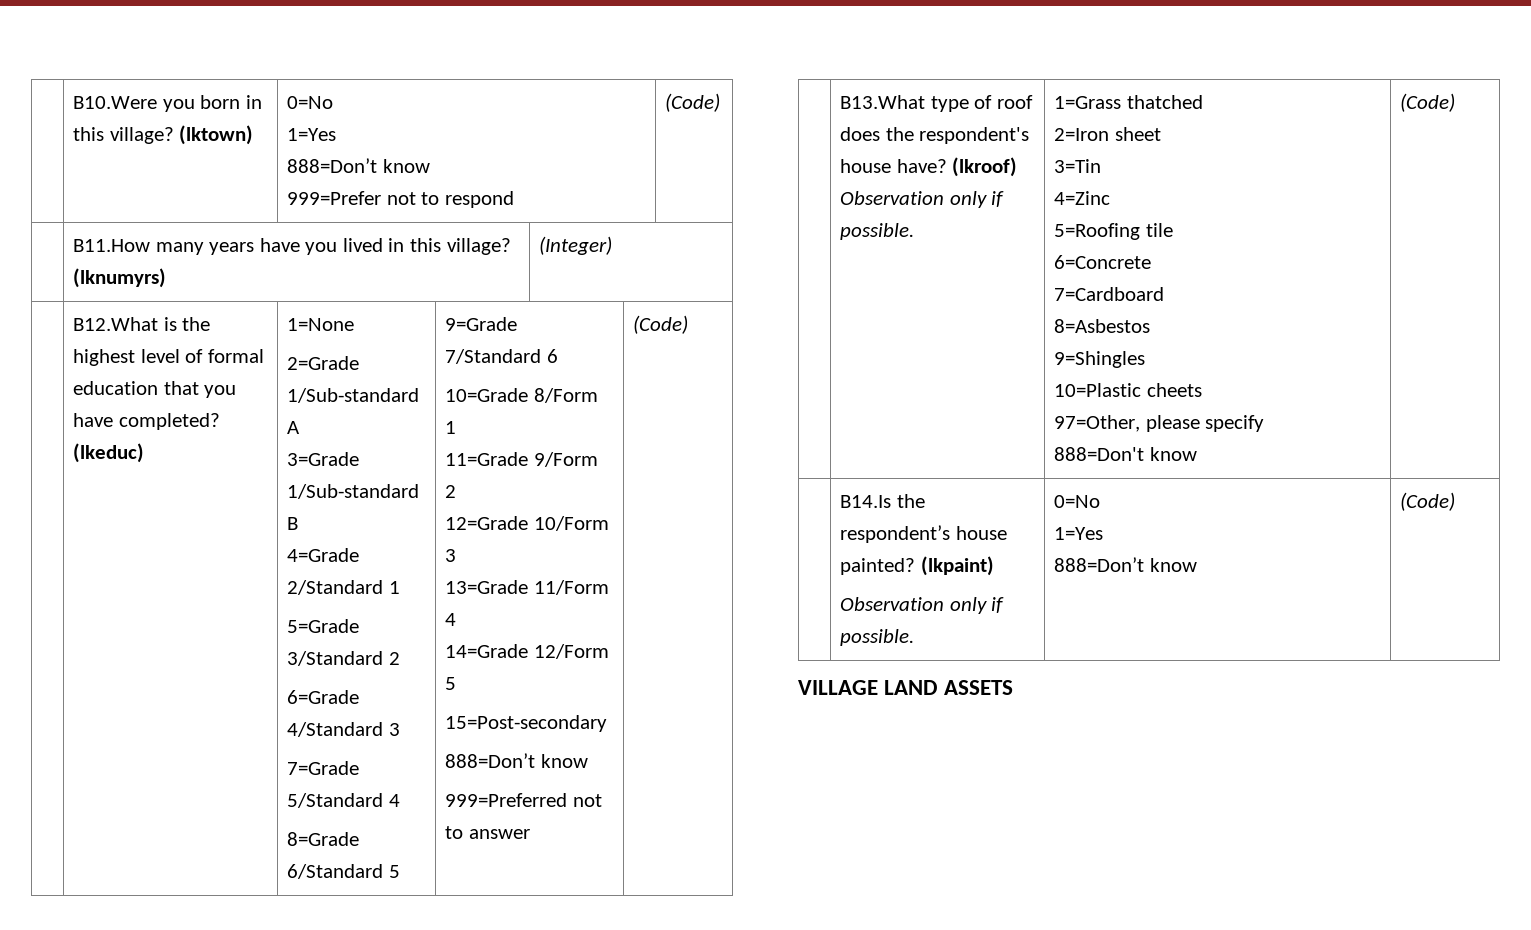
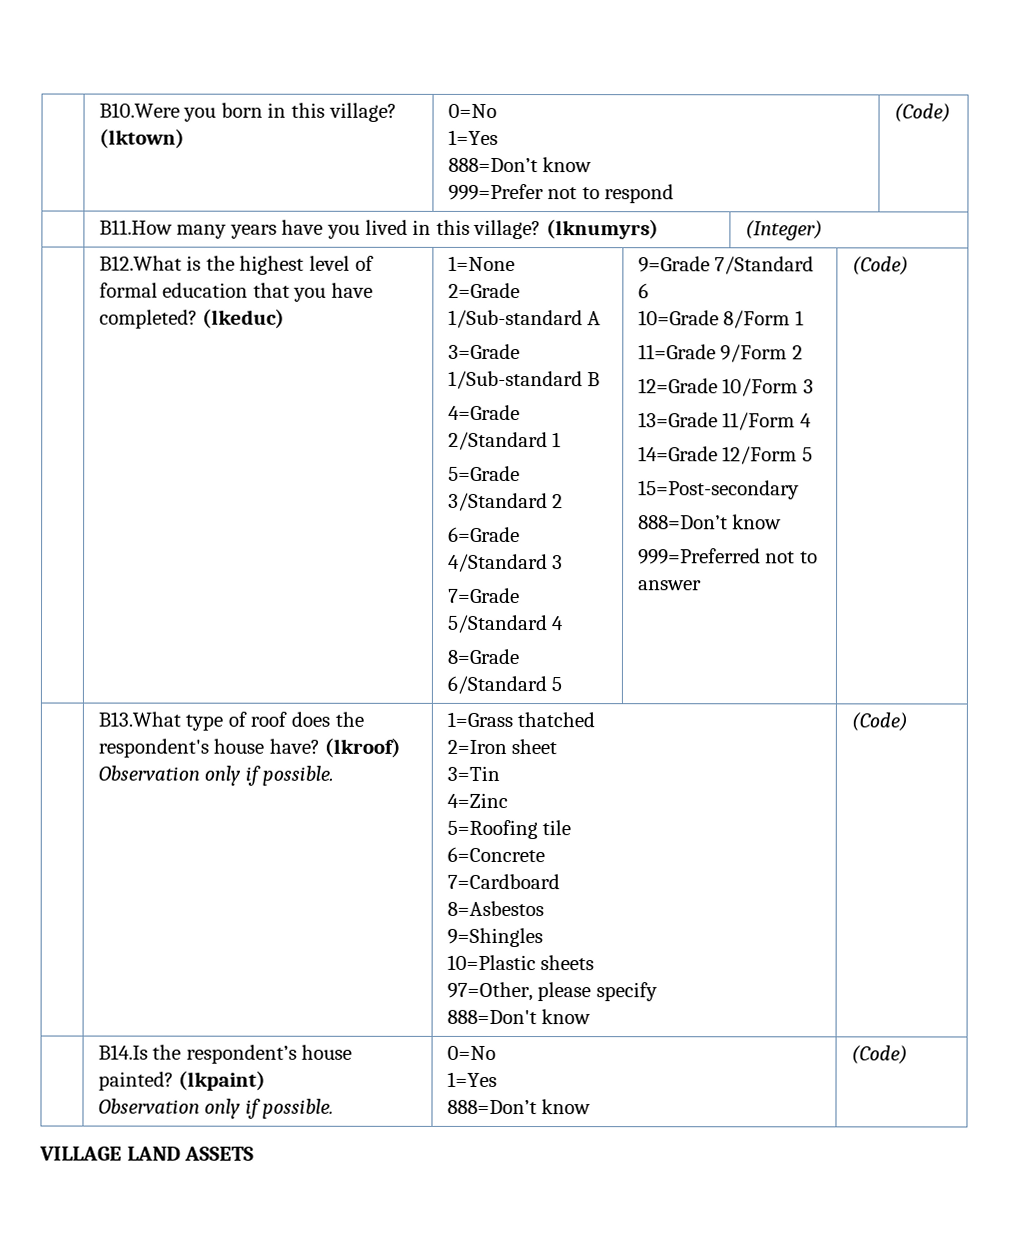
  | B13.What type of roof does the respondent's house have? (lkroof) Observation only if possible. | 1=Grass thatched
  2=Iron sheet
  3=Tin
  4=Zinc
  5=Roofing tile
  6=Concrete
  7=Cardboard
  8=Asbestos
  9=Shingles
- 10=Plastic cheets
+ 10=Plastic sheets

